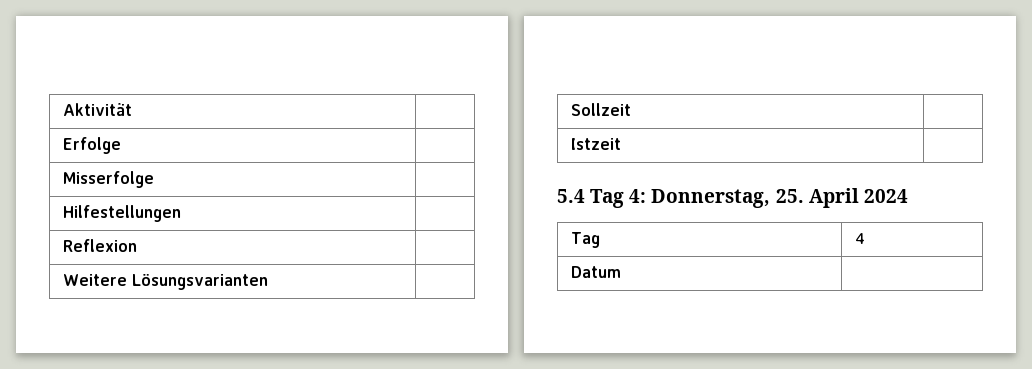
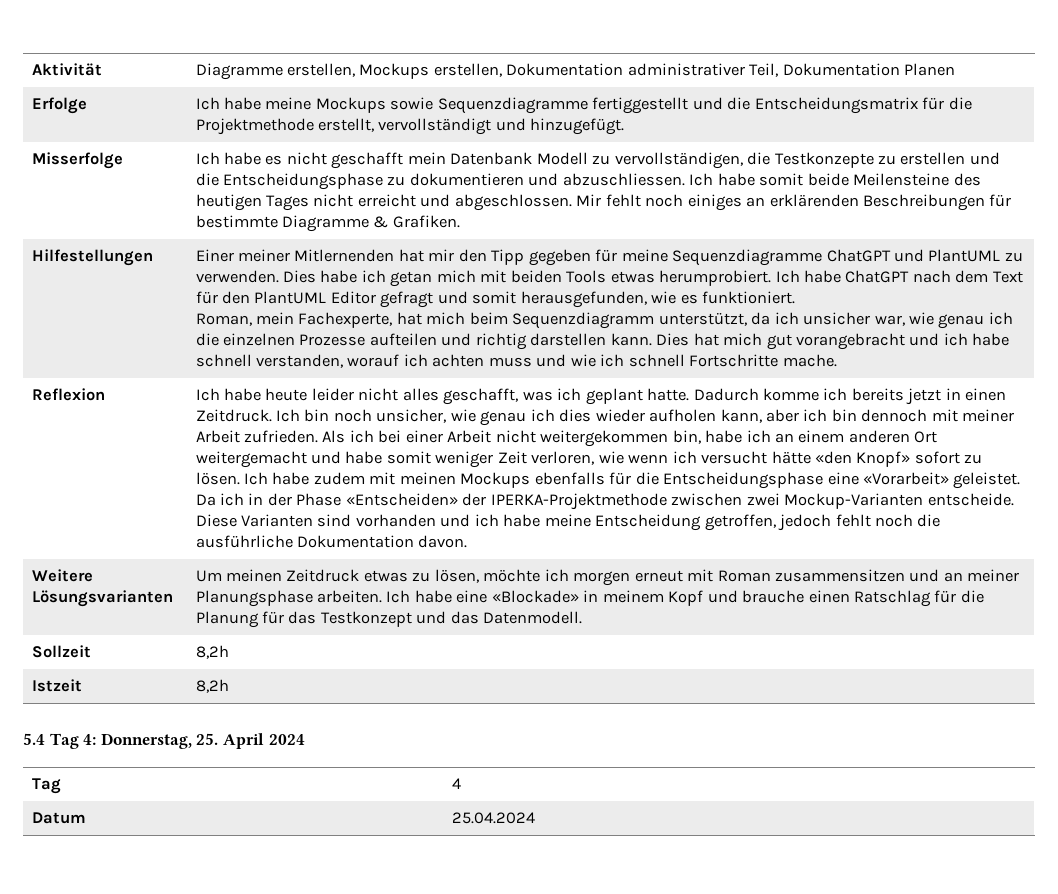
- Aktivität |
- Erfolge |
- Misserfolge |
- Hilfestellungen |
- Reflexion |
- Weitere Lösungsvarianten |
+ Aktivität | Diagramme erstellen, Mockups erstellen, Dokumentation administrativer Teil, Dokumentation Planen
+ Erfolge | Ich habe meine Mockups sowie Sequenzdiagramme fertiggestellt und die Entscheidungsmatrix für die Projektmethode erstellt, vervollständigt und hinzugefügt.
+ Misserfolge | Ich habe es nicht geschafft mein Datenbank Modell zu vervollständigen, die Testkonzepte zu erstellen und die Entscheidungsphase zu dokumentieren und abzuschliessen. Ich habe somit beide Meilensteine des heutigen Tages nicht erreicht und abgeschlossen. Mir fehlt noch einiges an erklärenden Beschreibungen für bestimmte Diagramme & Grafiken.
+ Hilfestellungen | Einer meiner Mitlernenden hat mir den Tipp gegeben für meine Sequenzdiagramme ChatGPT und PlantUML zu verwenden. Dies habe ich getan mich mit beiden Tools etwas herumprobiert. Ich habe ChatGPT nach dem Text für den PlantUML Editor gefragt und somit herausgefunden, wie es funktioniert.
+ Roman, mein Fachexperte, hat mich beim Sequenzdiagramm unterstützt, da ich unsicher war, wie genau ich die einzelnen Prozesse aufteilen und richtig darstellen kann. Dies hat mich gut vorangebracht und ich habe schnell verstanden, worauf ich achten muss und wie ich schnell Fortschritte mache.
+ Reflexion | Ich habe heute leider nicht alles geschafft, was ich geplant hatte. Dadurch komme ich bereits jetzt in einen Zeitdruck. Ich bin noch unsicher, wie genau ich dies wieder aufholen kann, aber ich bin dennoch mit meiner Arbeit zufrieden. Als ich bei einer Arbeit nicht weitergekommen bin, habe ich an einem anderen Ort weitergemacht und habe somit weniger Zeit verloren, wie wenn ich versucht hätte «den Knopf» sofort zu lösen. Ich habe zudem mit meinen Mockups ebenfalls für die Entscheidungsphase eine «Vorarbeit» geleistet. Da ich in der Phase «Entscheiden» der IPERKA-Projektmethode zwischen zwei Mockup-Varianten entscheide. Diese Varianten sind vorhanden und ich habe meine Entscheidung getroffen, jedoch fehlt noch die ausführliche Dokumentation davon.
+ Weitere Lösungsvarianten | Um meinen Zeitdruck etwas zu lösen, möchte ich morgen erneut mit Roman zusammensitzen und an meiner Planungsphase arbeiten. Ich habe eine «Blockade» in meinem Kopf und brauche einen Ratschlag für die Planung für das Testkonzept und das Datenmodell.
- Sollzeit |
+ Sollzeit | 8,2h
- Istzeit |
+ Istzeit | 8,2h
- Datum |
+ Datum | 25.04.2024

